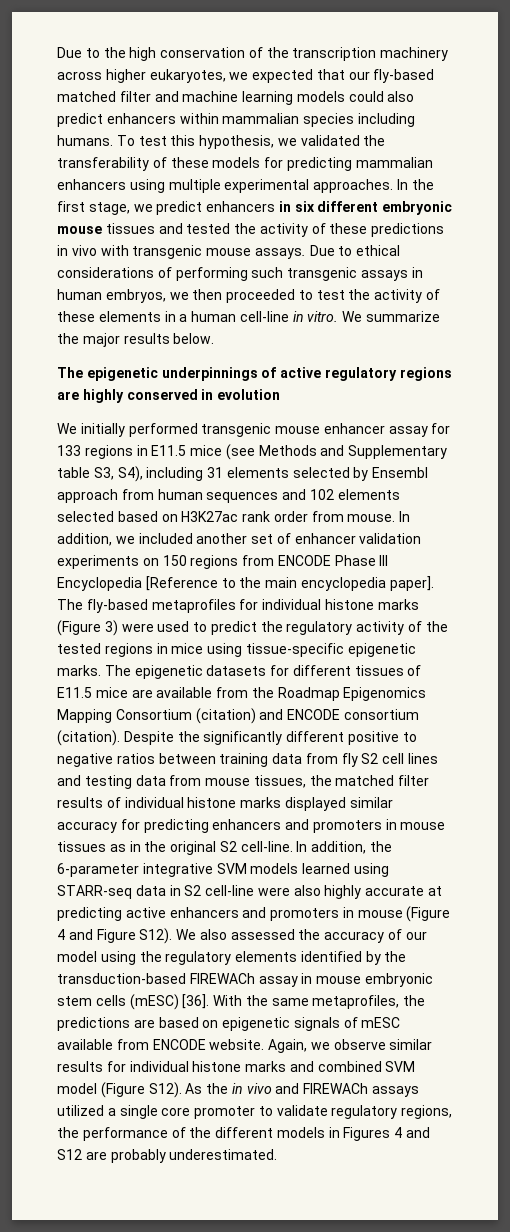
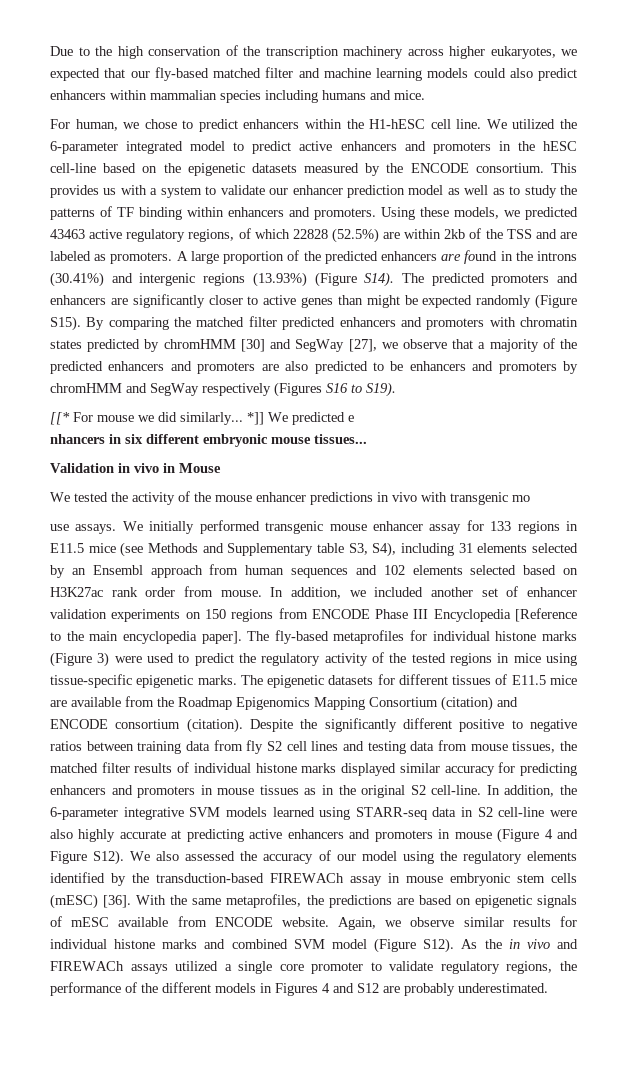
- Due to the high conservation of the transcription machinery across higher eukaryotes, we expected that our fly-based matched filter and machine learning models could also predict enhancers within mammalian species including humans. To test this hypothesis, we validated the transferability of these models for predicting mammalian enhancers using multiple experimental approaches. In the first stage, we predict enhancers in six different embryonic mouse tissues and tested the activity of these predictions in vivo with transgenic mouse assays. Due to ethical considerations of performing such transgenic assays in human embryos, we then proceeded to test the activity of these elements in a human cell-line in vitro. We summarize the major results below.
- The epigenetic underpinnings of active regulatory regions are highly conserved in evolution
- We initially performed transgenic mouse enhancer assay for 133 regions in E11.5 mice (see Methods and Supplementary table S3, S4), including 31 elements selected by Ensembl approach from human sequences and 102 elements selected based on H3K27ac rank order from mouse.
+ Due to the high conservation of the transcription machinery across higher eukaryotes, we expected that our fly-based matched filter and machine learning models could also predict enhancers within mammalian species including humans and mice.
+ For human, we chose to predict enhancers within the H1-hESC cell line. We utilized the 6-parameter integrated model to predict active enhancers and promoters in the hESC cell-line based on the epigenetic datasets measured by the ENCODE consortium. This provides us with a system to validate our enhancer prediction model as well as to study the patterns of TF binding within enhancers and promoters. Using these models, we predicted 43463 active regulatory regions, of which 22828 (52.5%) are within 2kb of the TSS and are labeled as promoters. A large proportion of the predicted enhancers are found in the introns (30.41%) and intergenic regions (13.93%) (Figure S14). The predicted promoters and enhancers are significantly closer to active genes than might be expected randomly (Figure S15). By comparing the matched filter predicted enhancers and promoters with chromatin states predicted by chromHMM [30] and SegWay [27], we observe that a majority of the predicted enhancers and promoters are also predicted to be enhancers and promoters by chromHMM and SegWay respectively (Figures S16 to S19).
+ [[* For mouse we did similarly... *]] We predicted e
+ nhancers in six different embryonic mouse tissues...
+ Validation in vivo in Mouse
+ We tested the activity of the mouse enhancer predictions in vivo with transgenic mo
+ use assays. We initially performed transgenic mouse enhancer assay for 133 regions in E11.5 mice (see Methods and Supplementary table S3, S4), including 31 elements selected by an Ensembl approach from human sequences and 102 elements selected based on H3K27ac rank order from mouse.

